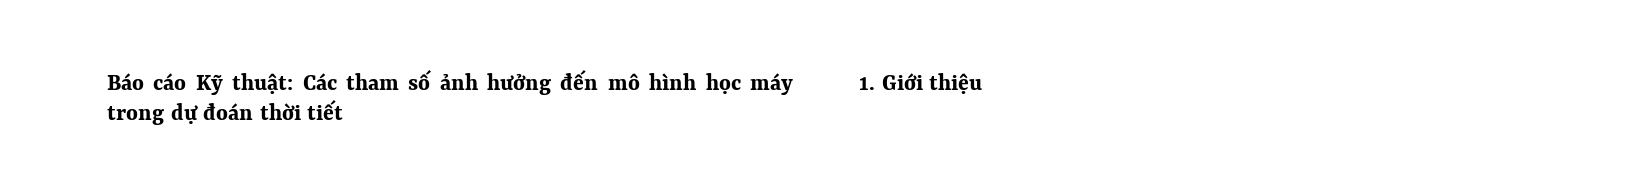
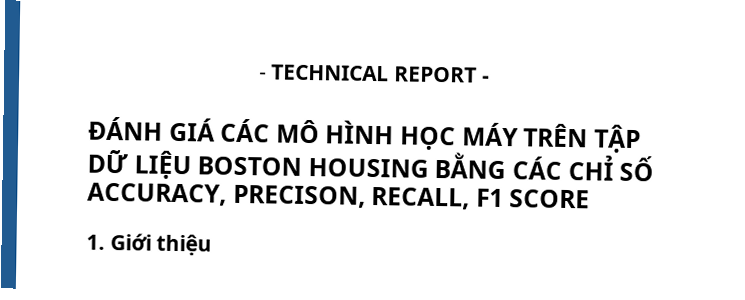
- Báo cáo Kỹ thuật: Các tham số ảnh hưởng đến mô hình học máy trong dự đoán thời tiết
+ - TECHNICAL REPORT -
+ ĐÁNH GIÁ CÁC MÔ HÌNH HỌC MÁY TRÊN TẬP DỮ LIỆU BOSTON HOUSING BẰNG CÁC CHỈ SỐ ACCURACY, PRECISON, RECALL, F1 SCORE

